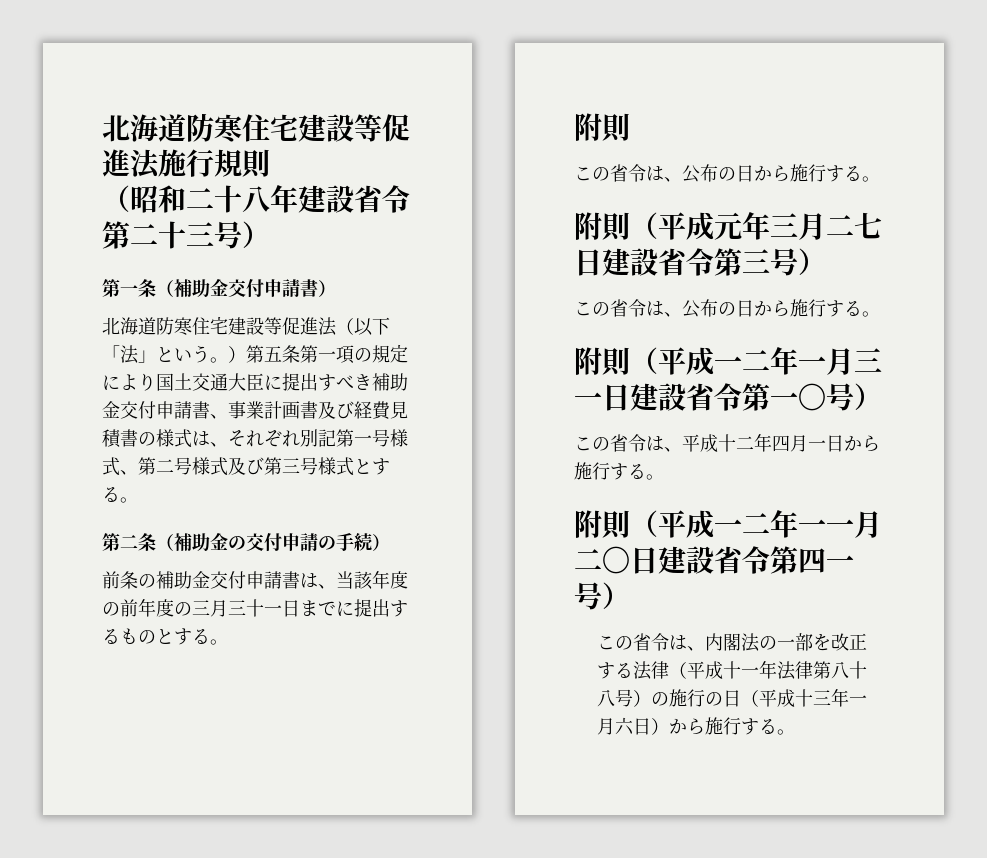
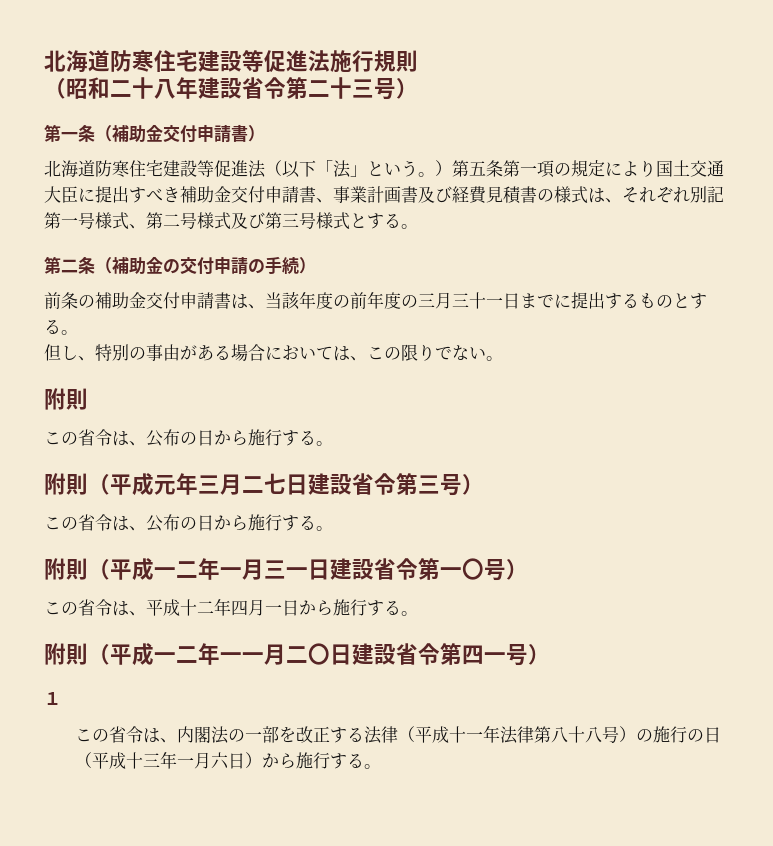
+ 但し、特別の事由がある場合においては、この限りでない。
+ １

